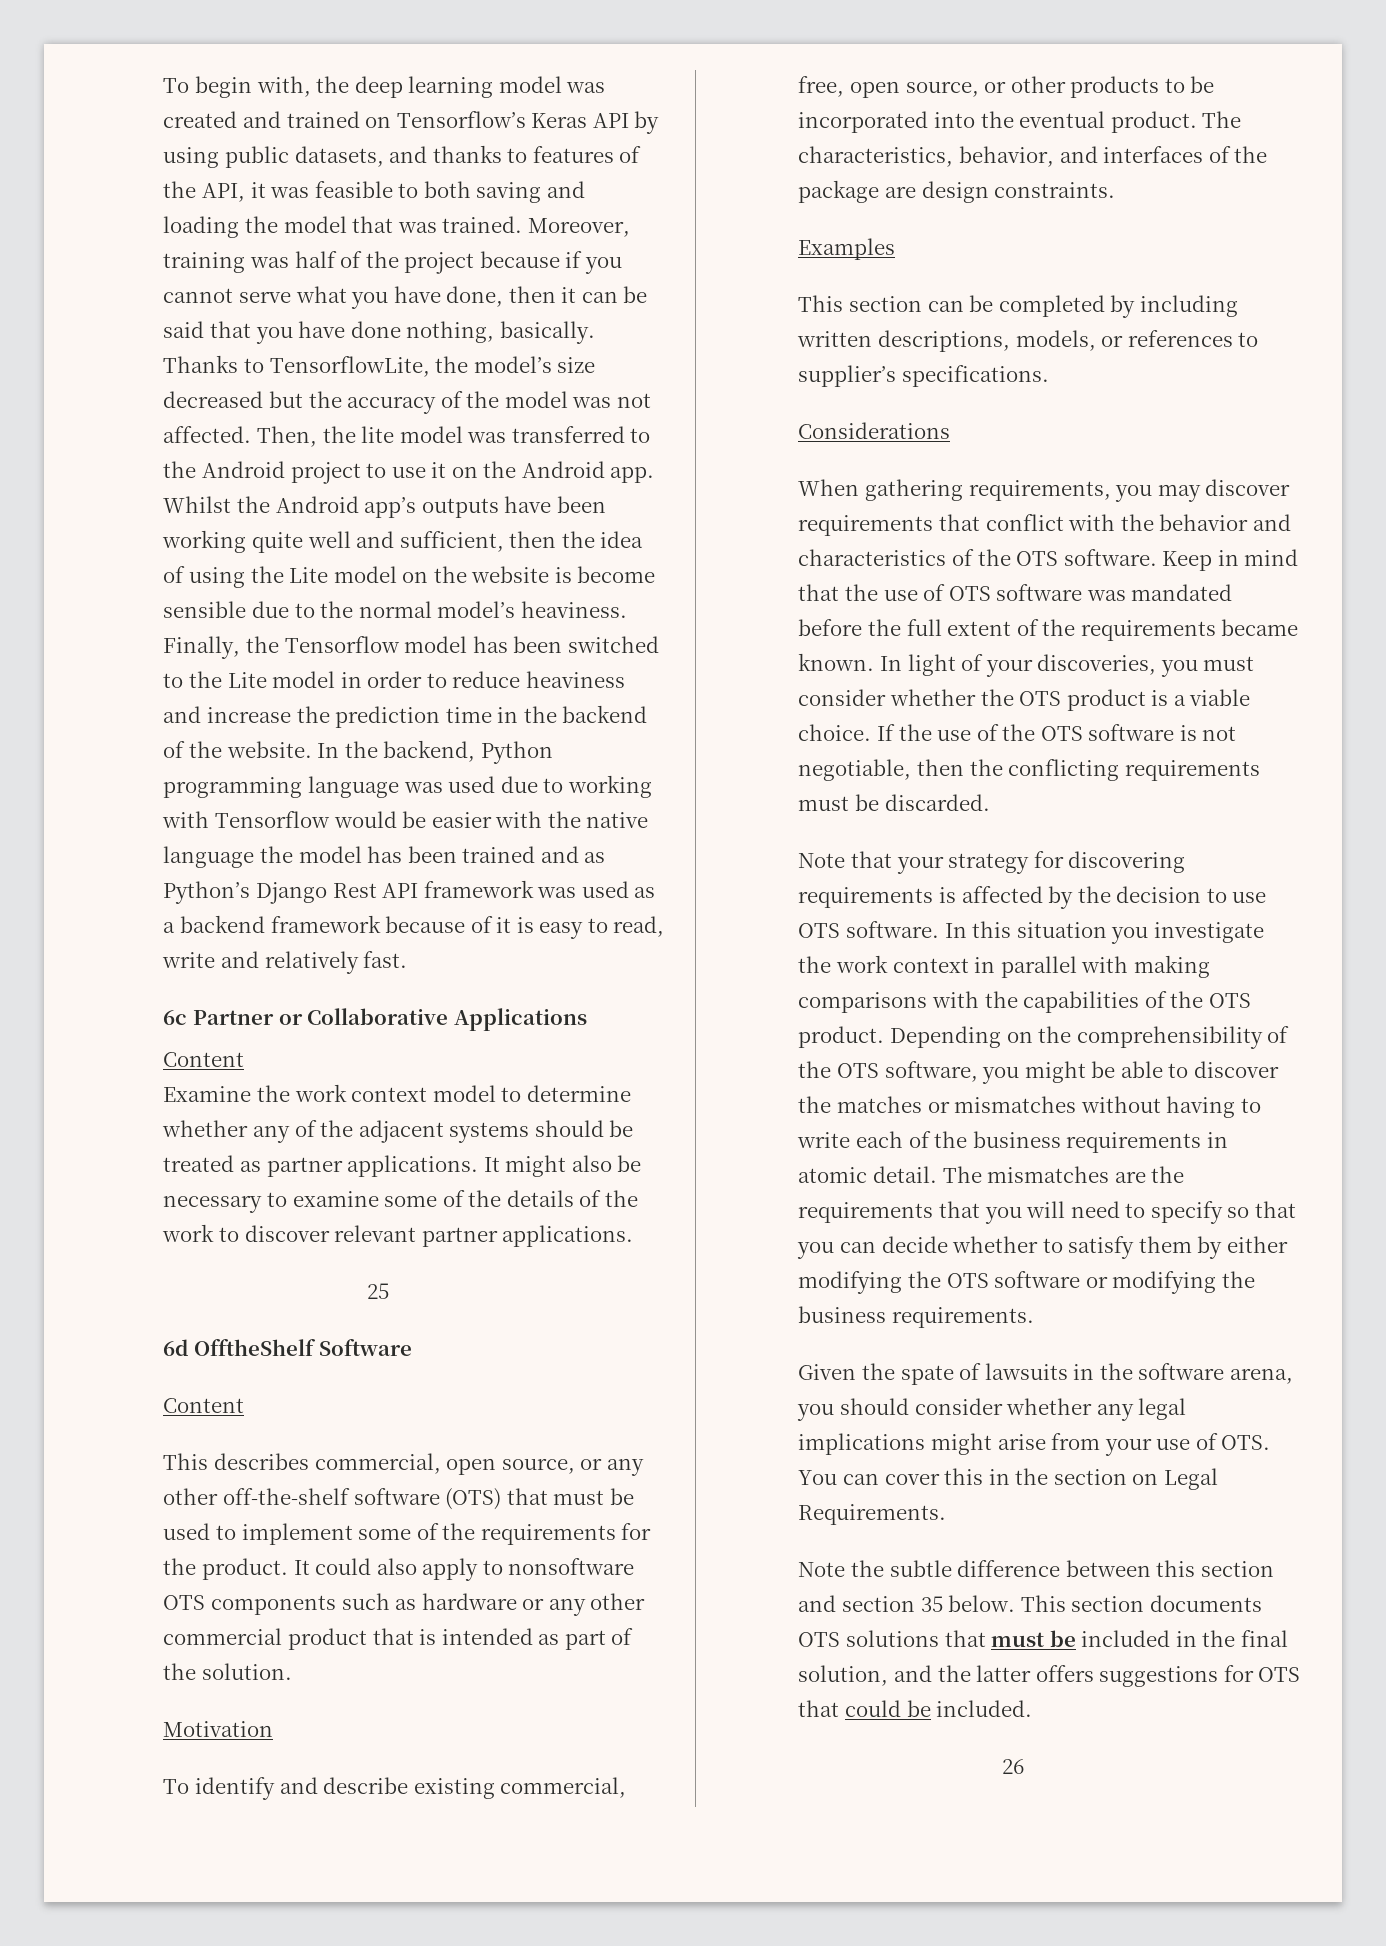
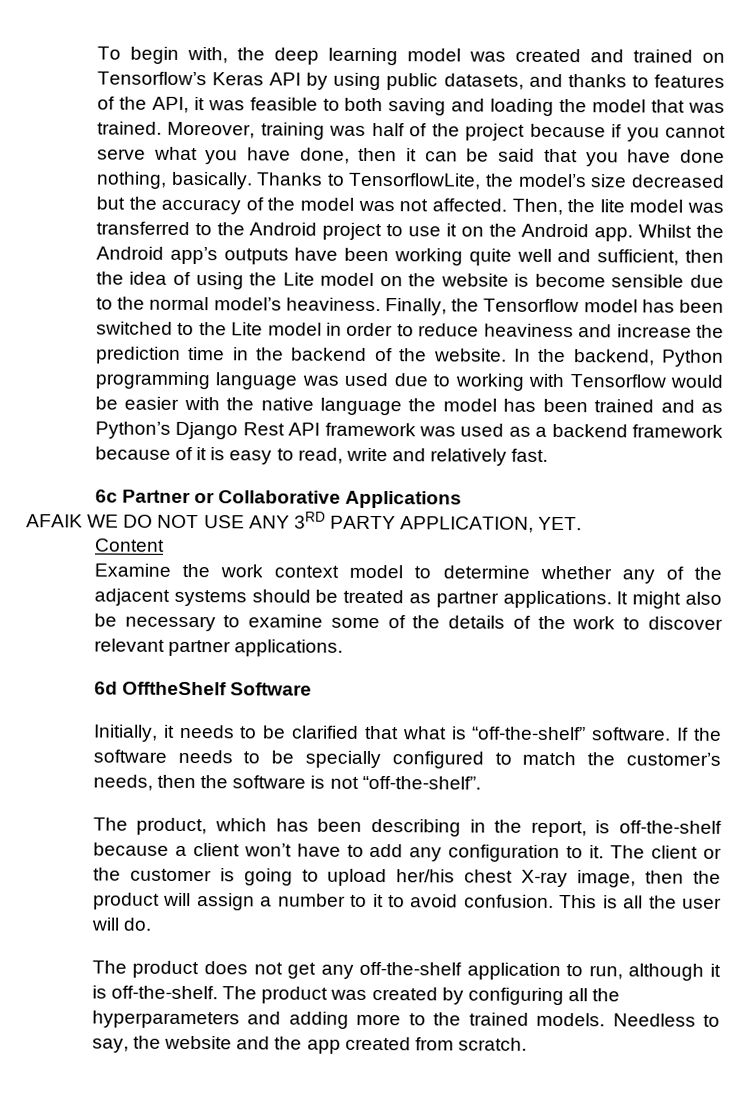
+ AFAIK WE DO NOT USE ANY 3RD PARTY APPLICATION, YET.
- 25
  6d OfftheShelf Software
- Content
- This describes commercial, open source, or any other off-the-shelf software (OTS) that must be used to implement some of the requirements for the product. It could also apply to nonsoftware OTS components such as hardware or any other commercial product that is intended as part of the solution.
- Motivation
- To identify and describe existing commercial, free, open source, or other products to be incorporated into the eventual product. The characteristics, behavior, and interfaces of the package are design constraints.
- Examples
- This section can be completed by including written descriptions, models, or references to supplier’s specifications.
- Considerations
- When gathering requirements, you may discover requirements that conflict with the behavior and characteristics of the OTS software. Keep in mind that the use of OTS software was mandated before the full extent of the requirements became known. In light of your discoveries, you must consider whether the OTS product is a viable choice. If the use of the OTS software is not negotiable, then the conflicting requirements must be discarded.
- Note that your strategy for discovering requirements is affected by the decision to use OTS software. In this situation you investigate the work context in parallel with making comparisons with the capabilities of the OTS product. Depending on the comprehensibility of the OTS software, you might be able to discover the matches or mismatches without having to write each of the business requirements in atomic detail. The mismatches are the requirements that you will need to specify so that you can decide whether to satisfy them by either modifying the OTS software or modifying the business requirements.
- Given the spate of lawsuits in the software arena, you should consider whether any legal implications might arise from your use of OTS. You can cover this in the section on Legal Requirements.
- Note the subtle difference between this section and section 35 below. This section documents OTS solutions that must be included in the final solution, and the latter offers suggestions for OTS that could be included.
- 26
+ Initially, it needs to be clarified that what is “off-the-shelf” software. If the software needs to be specially configured to match the customer’s needs, then the software is not “off-the-shelf”.
+ The product, which has been describing in the report, is off-the-shelf because a client won’t have to add any configuration to it. The client or the customer is going to upload her/his chest X-ray image, then the product will assign a number to it to avoid confusion. This is all the user will do.
+ The product does not get any off-the-shelf application to run, although it is off-the-shelf. The product was created by configuring all the hyperparameters and adding more to the trained models. Needless to say, the website and the app created from scratch.

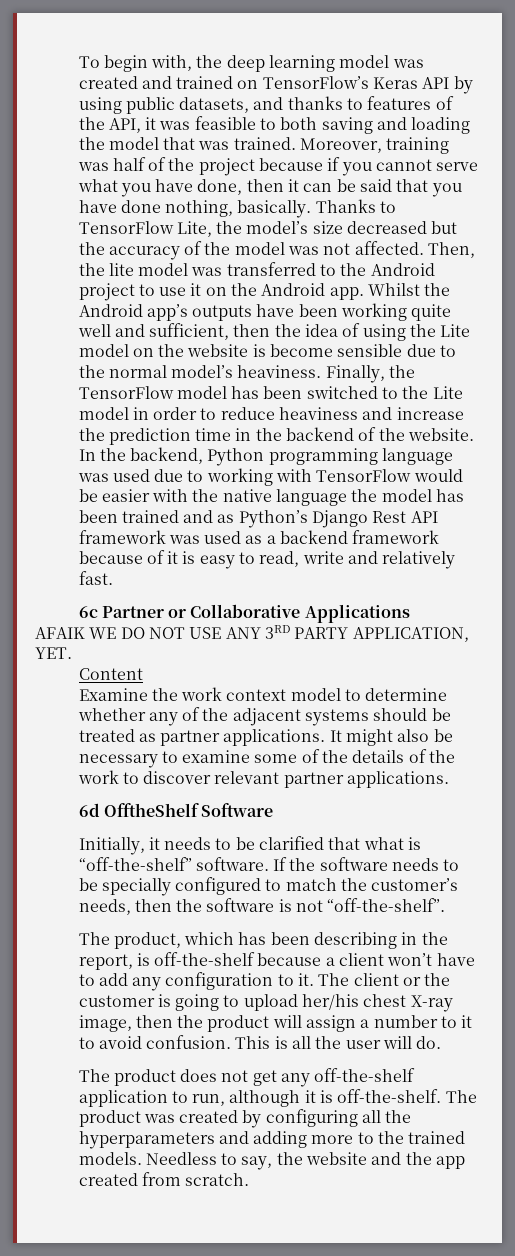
- To begin with, the deep learning model was created and trained on Tensorflow’s Keras API by using public datasets, and thanks to features of the API, it was feasible to both saving and loading the model that was trained.
+ To begin with, the deep learning model was created and trained on TensorFlow’s Keras API by using public datasets, and thanks to features of the API, it was feasible to both saving and loading the model that was trained.
- Thanks to TensorflowLite, the model’s size decreased but the accuracy of the model was not affected.
+ Thanks to TensorFlow Lite, the model’s size decreased but the accuracy of the model was not affected.
- Finally, the Tensorflow model has been switched to the Lite model in order to reduce heaviness and increase the prediction time in the backend of the website.
+ Finally, the TensorFlow model has been switched to the Lite model in order to reduce heaviness and increase the prediction time in the backend of the website.
- In the backend, Python programming language was used due to working with Tensorflow would be easier with the native language the model has been trained and as Python’s Django Rest API framework was used as a backend framework because of it is easy to read, write and relatively fast.
+ In the backend, Python programming language was used due to working with TensorFlow would be easier with the native language the model has been trained and as Python’s Django Rest API framework was used as a backend framework because of it is easy to read, write and relatively fast.

